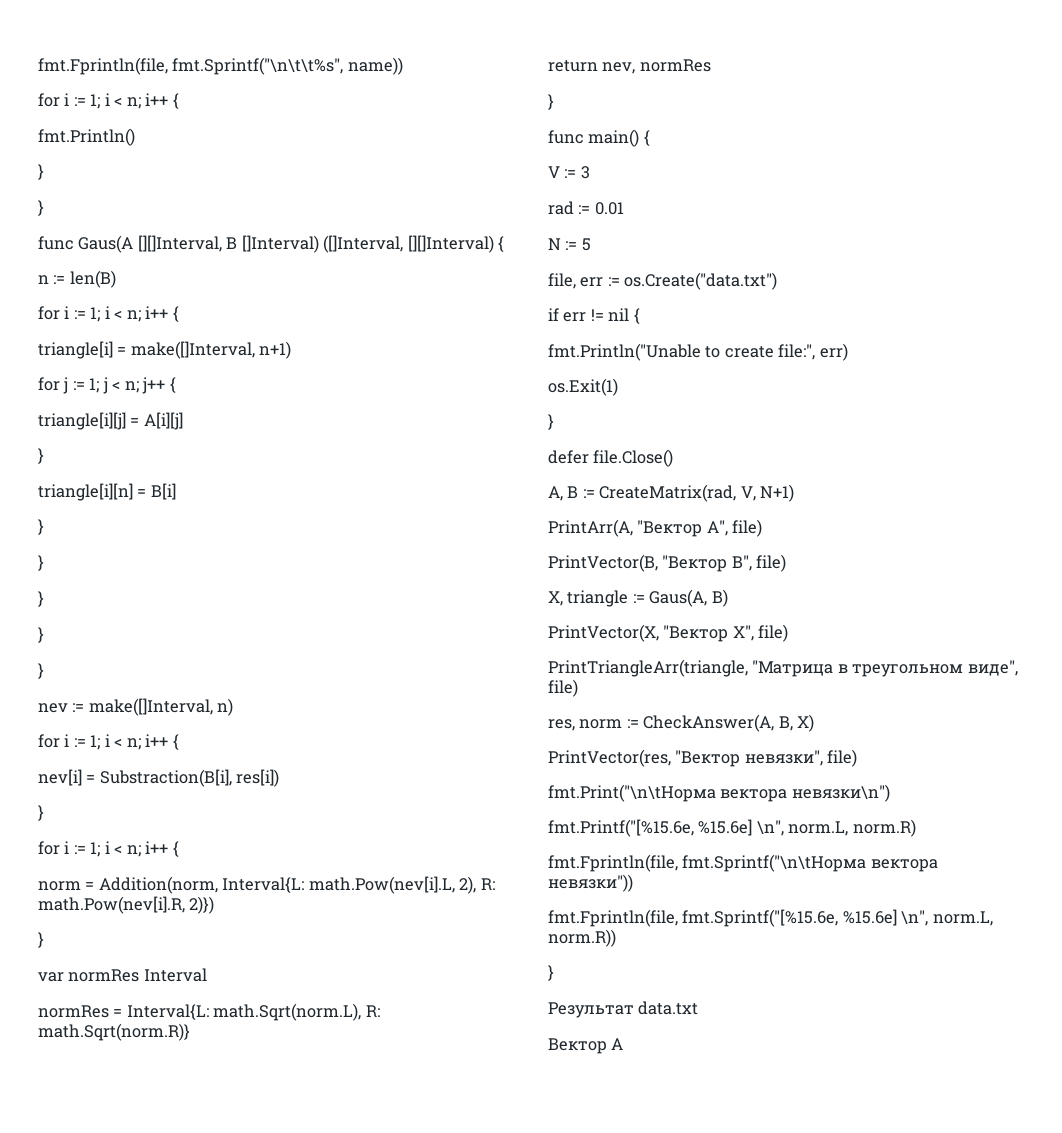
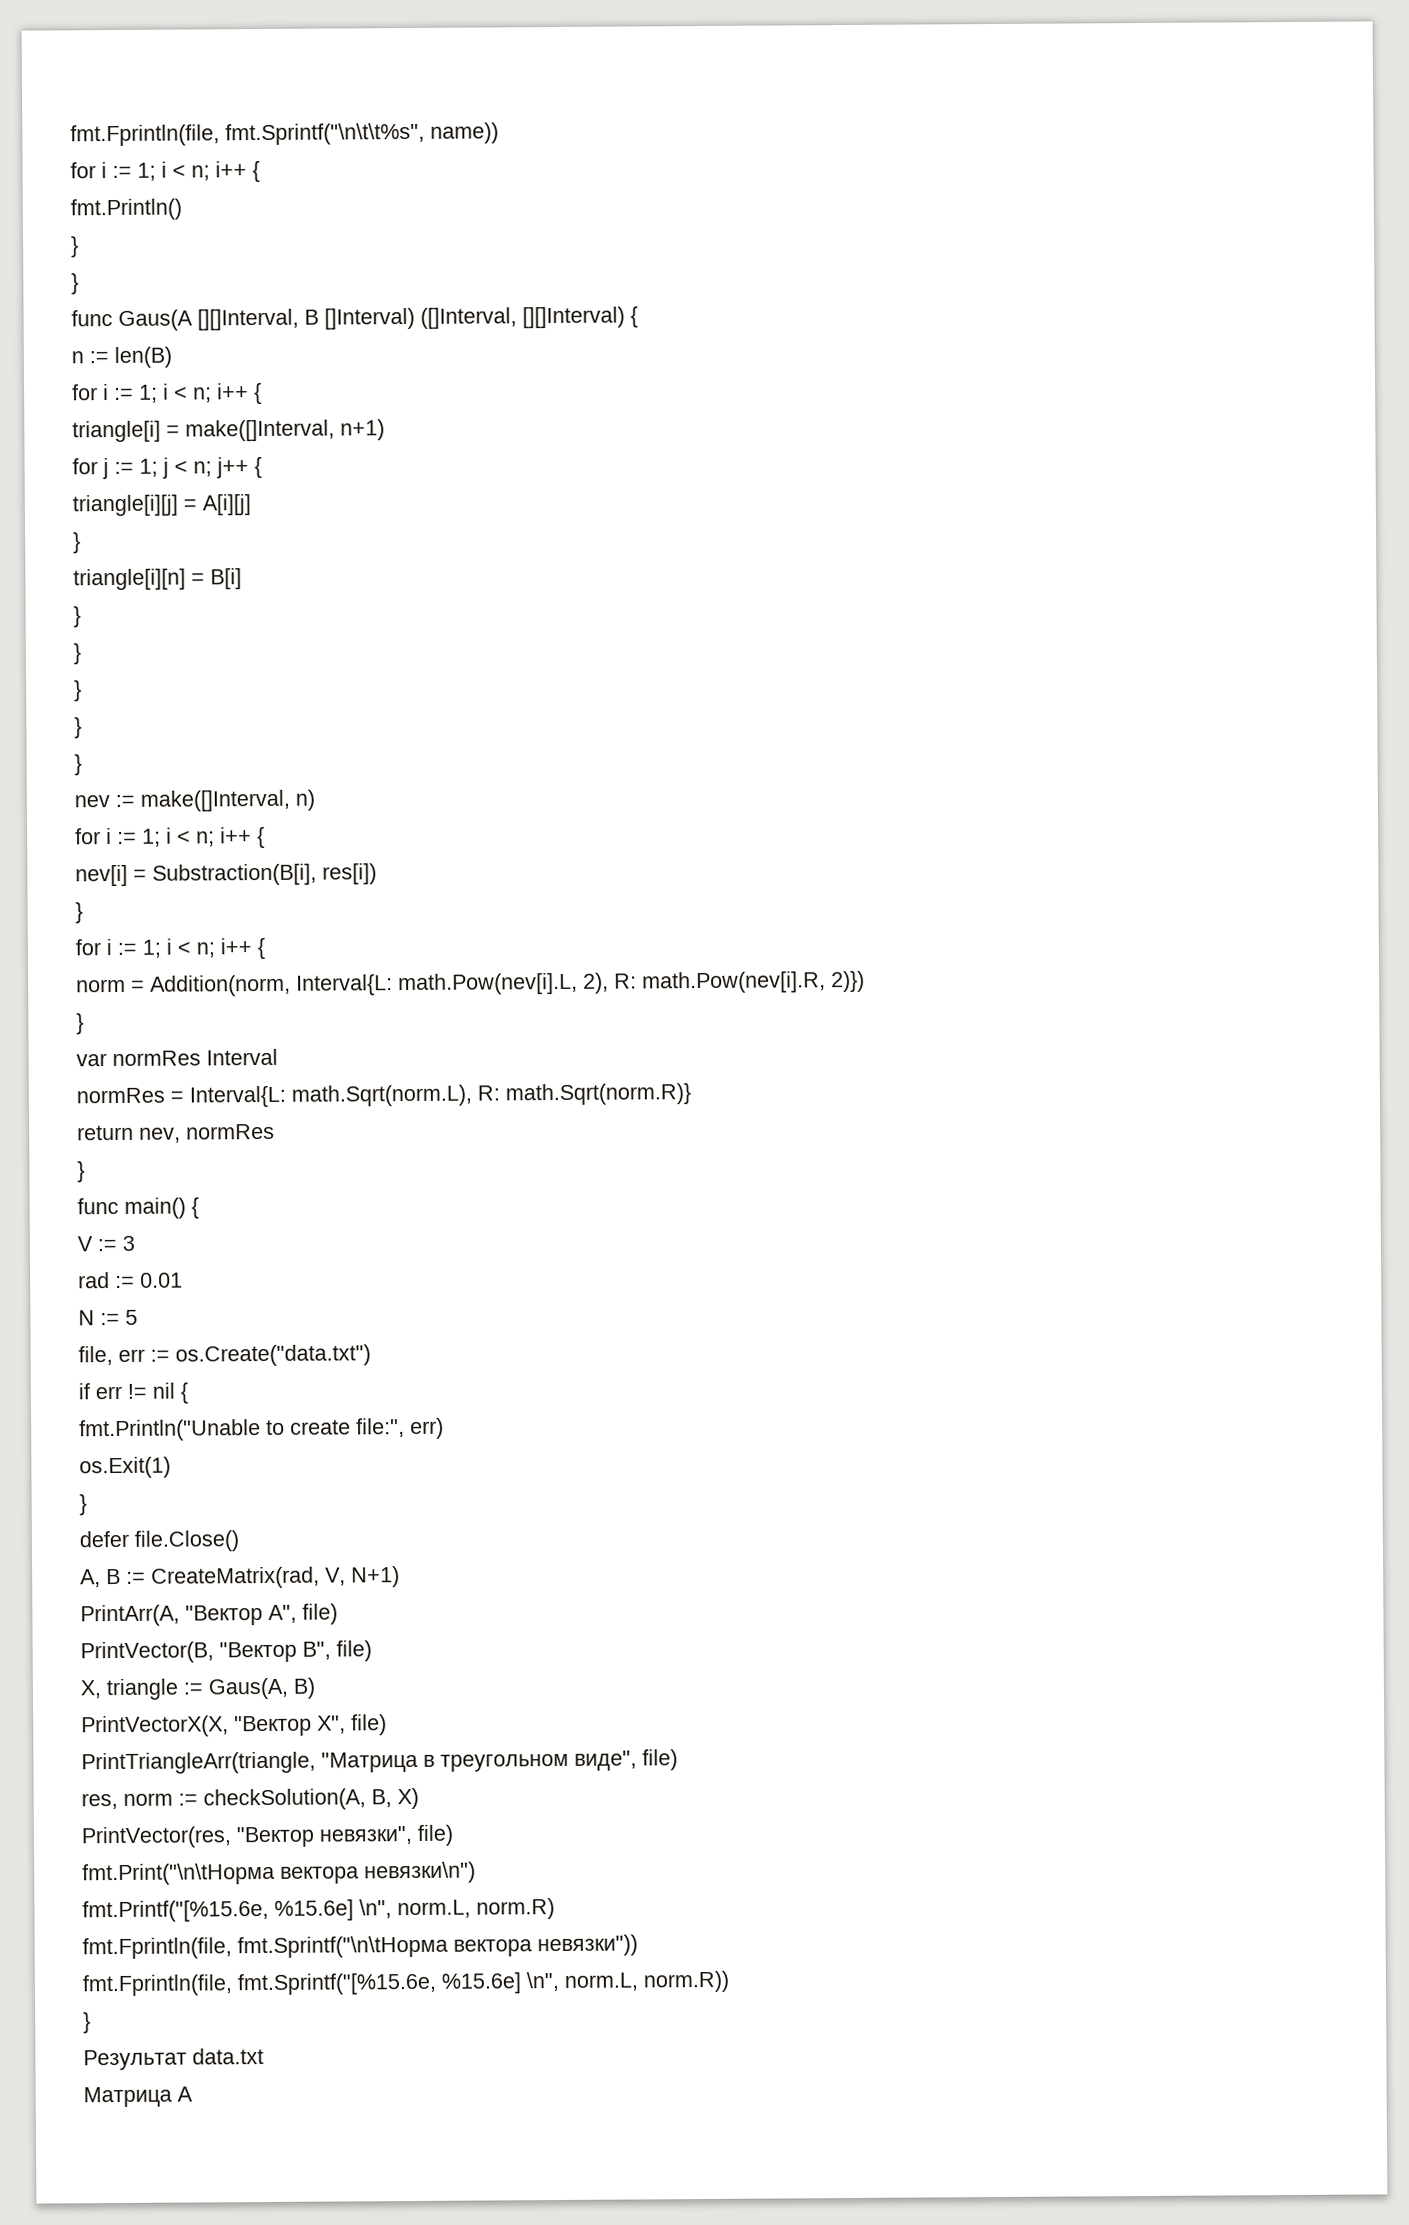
- PrintVector(X, "Вектор X", file)
+ PrintVectorX(X, "Вектор X", file)
- res, norm := CheckAnswer(A, B, X)
+ res, norm := checkSolution(A, B, X)
- Вектор А
+ Матрица А

